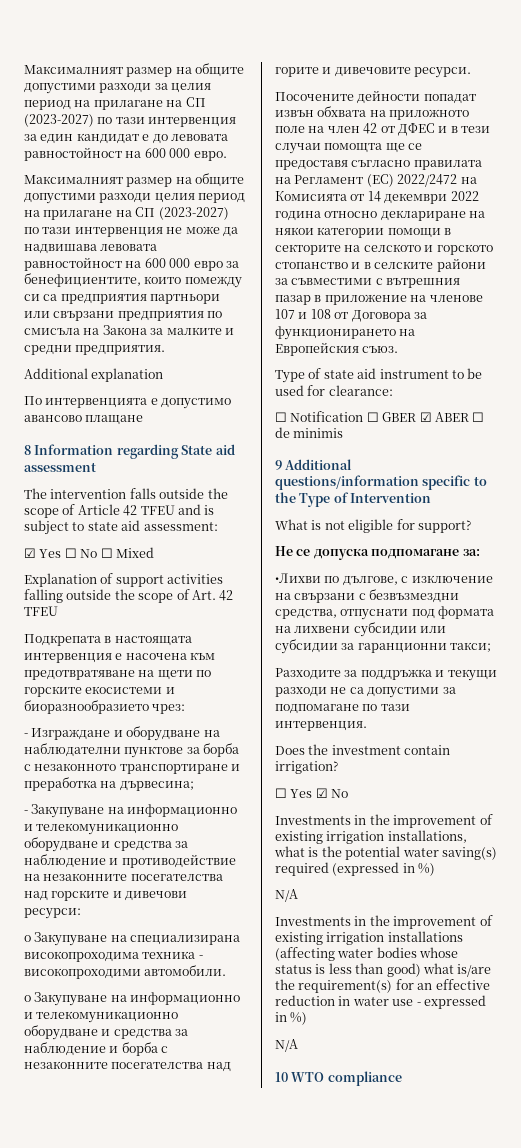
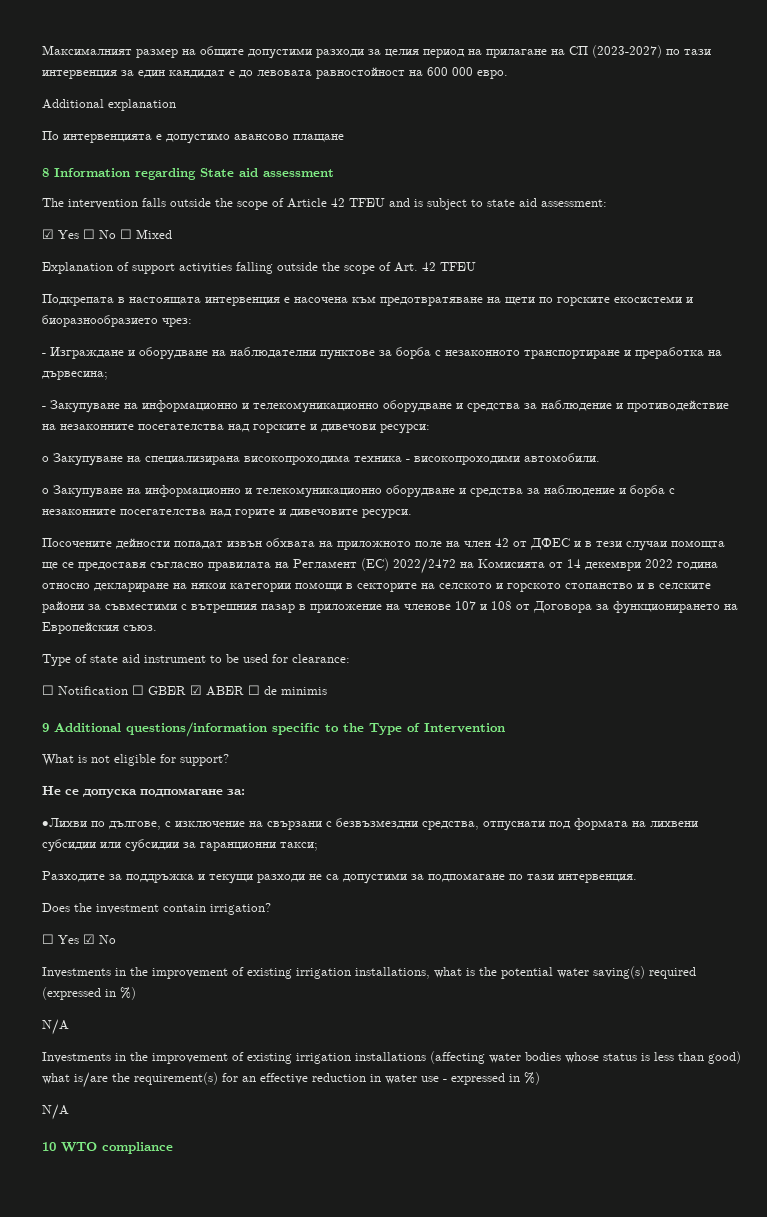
- Максималният размер на общите допустими разходи целия период на прилагане на СП (2023-2027) по тази интервенция не може да надвишава левовата равностойност на 600 000 евро за бенефициентите, които помежду си са предприятия партньори или свързани предприятия по смисъла на Закона за малките и средни предприятия.

